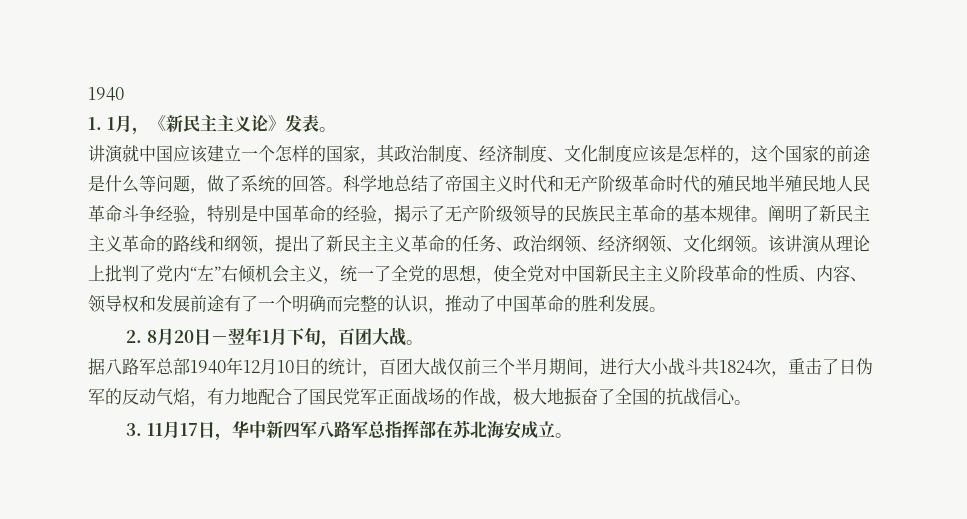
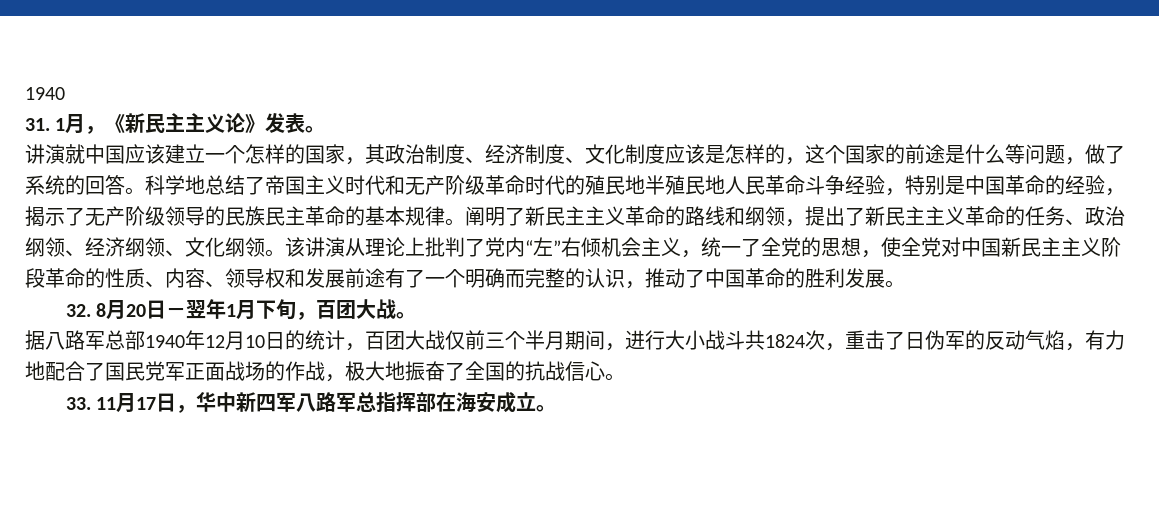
- 1. 1月，《新民主主义论》发表。
+ 31. 1月，《新民主主义论》发表。
- 2. 8月20日－翌年1月下旬，百团大战。
+ 32. 8月20日－翌年1月下旬，百团大战。
- 3. 11月17日，华中新四军八路军总指挥部在苏北海安成立。
+ 33. 11月17日，华中新四军八路军总指挥部在海安成立。

